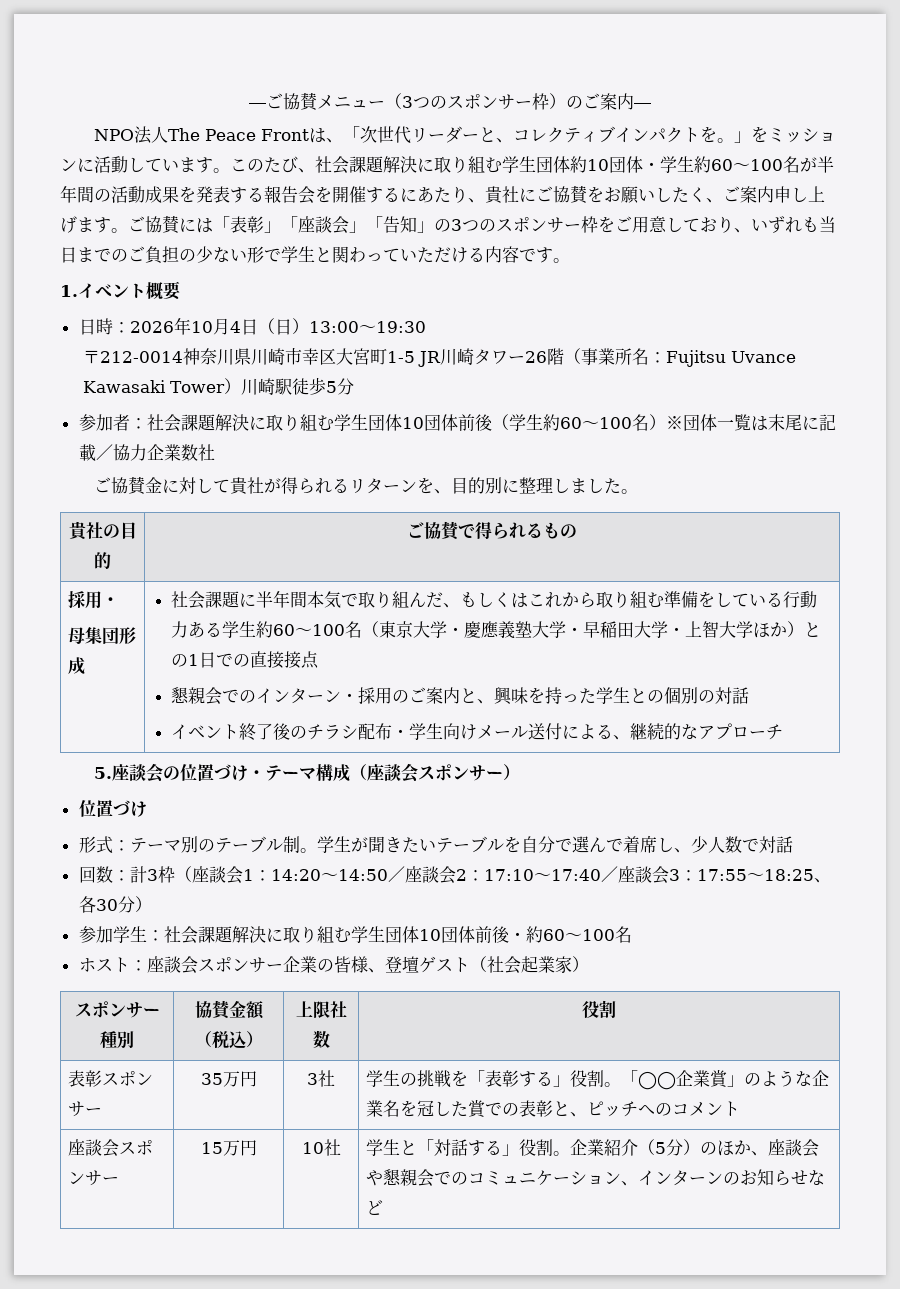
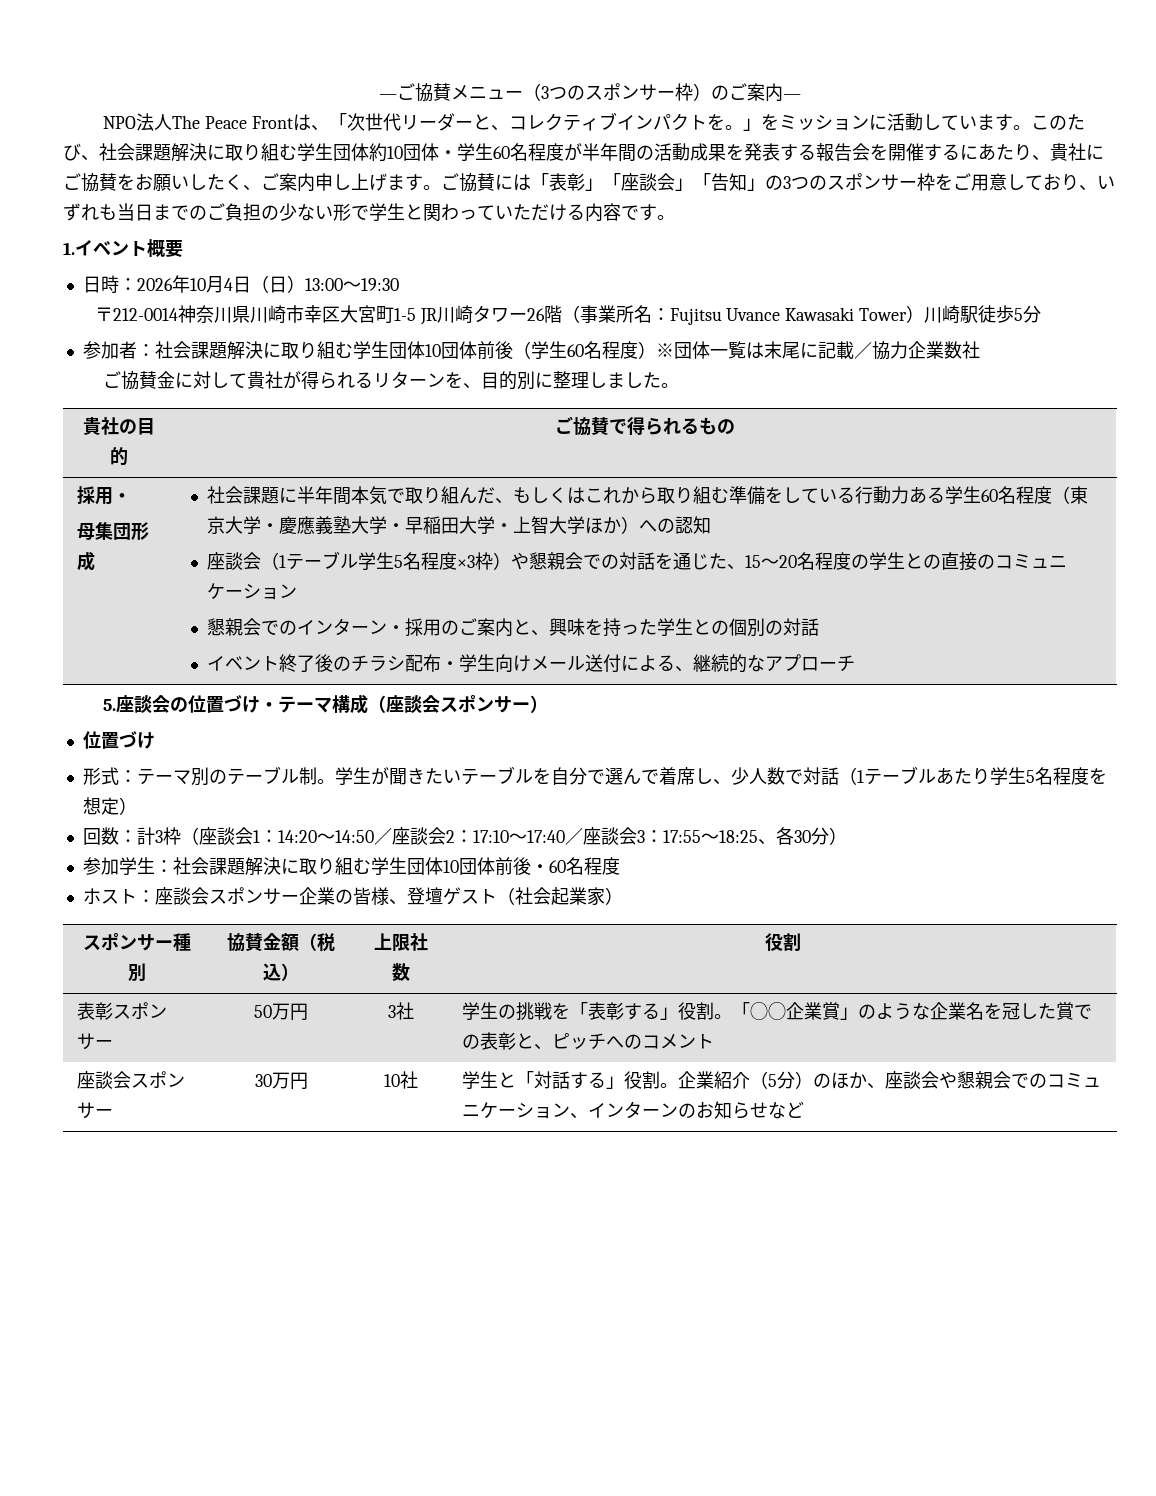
- このたび、社会課題解決に取り組む学生団体約10団体・学生約60〜100名が半年間の活動成果を発表する報告会を開催するにあたり、貴社にご協賛をお願いしたく、ご案内申し上げます。
+ このたび、社会課題解決に取り組む学生団体約10団体・学生60名程度が半年間の活動成果を発表する報告会を開催するにあたり、貴社にご協賛をお願いしたく、ご案内申し上げます。
- 参加者：社会課題解決に取り組む学生団体10団体前後（学生約60〜100名）※団体一覧は末尾に記載／協力企業数社
+ 参加者：社会課題解決に取り組む学生団体10団体前後（学生60名程度）※団体一覧は末尾に記載／協力企業数社
- 社会課題に半年間本気で取り組んだ、もしくはこれから取り組む準備をしている行動力ある学生約60〜100名（東京大学・慶應義塾大学・早稲田大学・上智大学ほか）との1日での直接接点
+ 社会課題に半年間本気で取り組んだ、もしくはこれから取り組む準備をしている行動力ある学生60名程度（東京大学・慶應義塾大学・早稲田大学・上智大学ほか）への認知
+ 座談会（1テーブル学生5名程度×3枠）や懇親会での対話を通じた、15〜20名程度の学生との直接のコミュニケーション
- 学生が聞きたいテーブルを自分で選んで着席し、少人数で対話
+ 学生が聞きたいテーブルを自分で選んで着席し、少人数で対話（1テーブルあたり学生5名程度を想定）
- 参加学生：社会課題解決に取り組む学生団体10団体前後・約60〜100名
+ 参加学生：社会課題解決に取り組む学生団体10団体前後・60名程度
- 表彰スポンサー | 35万円 | 3社 | 学生の挑戦を「表彰する」役割。「◯◯企業賞」のような企業名を冠した賞での表彰と、ピッチへのコメント
+ 表彰スポンサー | 50万円 | 3社 | 学生の挑戦を「表彰する」役割。「◯◯企業賞」のような企業名を冠した賞での表彰と、ピッチへのコメント
- 座談会スポンサー | 15万円 | 10社 | 学生と「対話する」役割。企業紹介（5分）のほか、座談会や懇親会でのコミュニケーション、インターンのお知らせなど
+ 座談会スポンサー | 30万円 | 10社 | 学生と「対話する」役割。企業紹介（5分）のほか、座談会や懇親会でのコミュニケーション、インターンのお知らせなど

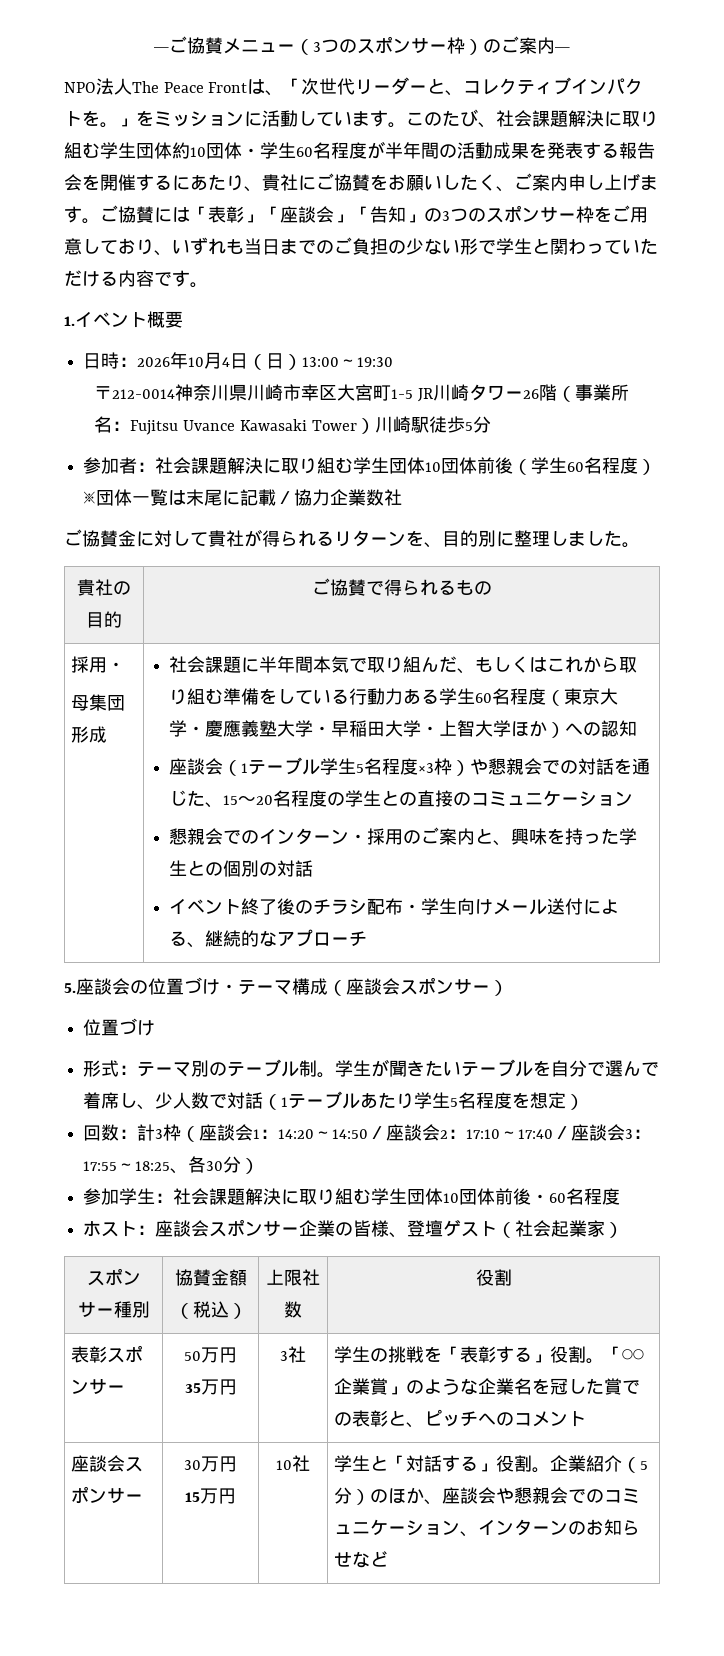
- 表彰スポンサー | 50万円 | 3社 | 学生の挑戦を「表彰する」役割。「◯◯企業賞」のような企業名を冠した賞での表彰と、ピッチへのコメント
+ 表彰スポンサー | 50万円
+ 35万円 | 3社 | 学生の挑戦を「表彰する」役割。「◯◯企業賞」のような企業名を冠した賞での表彰と、ピッチへのコメント
- 座談会スポンサー | 30万円 | 10社 | 学生と「対話する」役割。企業紹介（5分）のほか、座談会や懇親会でのコミュニケーション、インターンのお知らせなど
+ 座談会スポンサー | 30万円
+ 15万円 | 10社 | 学生と「対話する」役割。企業紹介（5分）のほか、座談会や懇親会でのコミュニケーション、インターンのお知らせなど

